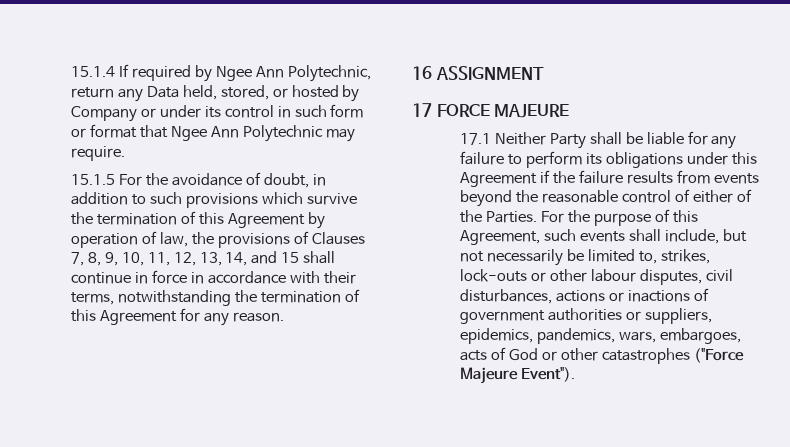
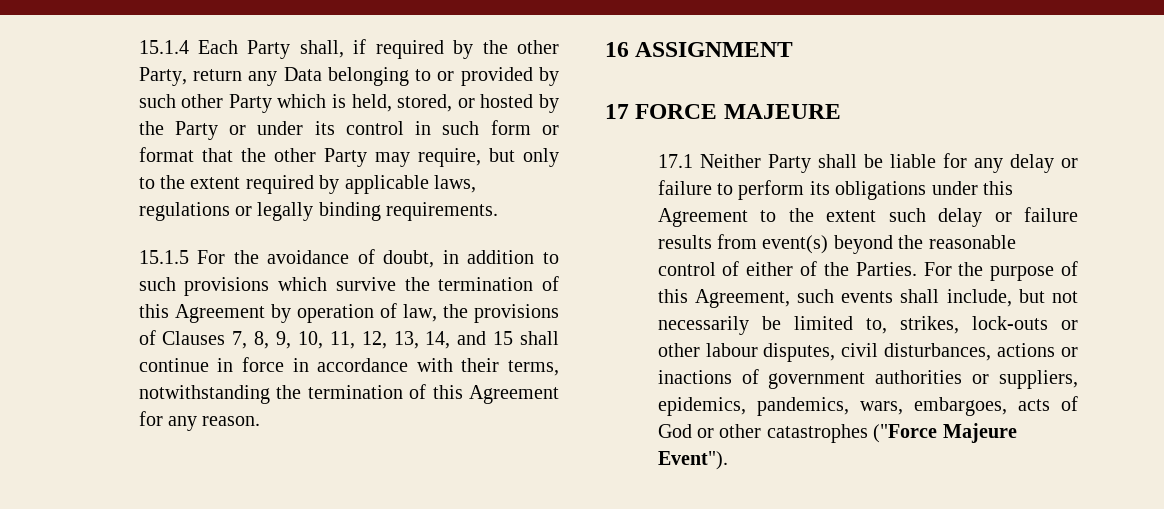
- 15.1.4 If required by Ngee Ann Polytechnic, return any Data held, stored, or hosted by Company or under its control in such form or format that Ngee Ann Polytechnic may require.
+ 15.1.4 Each Party shall, if required by the other Party, return any Data belonging to or provided by such other Party which is held, stored, or hosted by the Party or under its control in such form or format that the other Party may require, but only to the extent required by applicable laws, regulations or legally binding requirements.
- 17.1 Neither Party shall be liable for any failure to perform its obligations under this Agreement if the failure results from events beyond the reasonable control of either of the Parties.
+ 17.1 Neither Party shall be liable for any delay or failure to perform its obligations under this Agreement to the extent such delay or failure results from event(s) beyond the reasonable control of either of the Parties.

